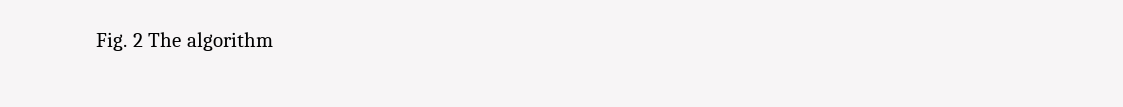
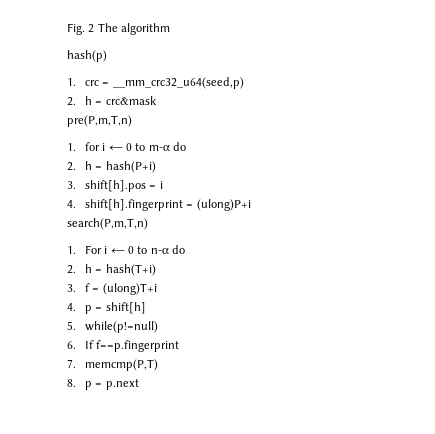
+ hash(p)
+ 1. crc = __mm_crc32_u64(seed,p)
+ 2. h = crc&mask
+ pre(P,m,T,n)
+ 1. for i ← 0 to m-α do
+ 2. h = hash(P+i)
+ 3. shift[h].pos = i
+ 4. shift[h].fingerprint = (ulong)P+i
+ search(P,m,T,n)
+ 1. For i ← 0 to n-α do
+ 2. h = hash(T+i)
+ 3. f = (ulong)T+i
+ 4. p = shift[h]
+ 5. while(p!=null)
+ 6. If f==p.fingerprint
+ 7. memcmp(P,T)
+ 8. p = p.next

